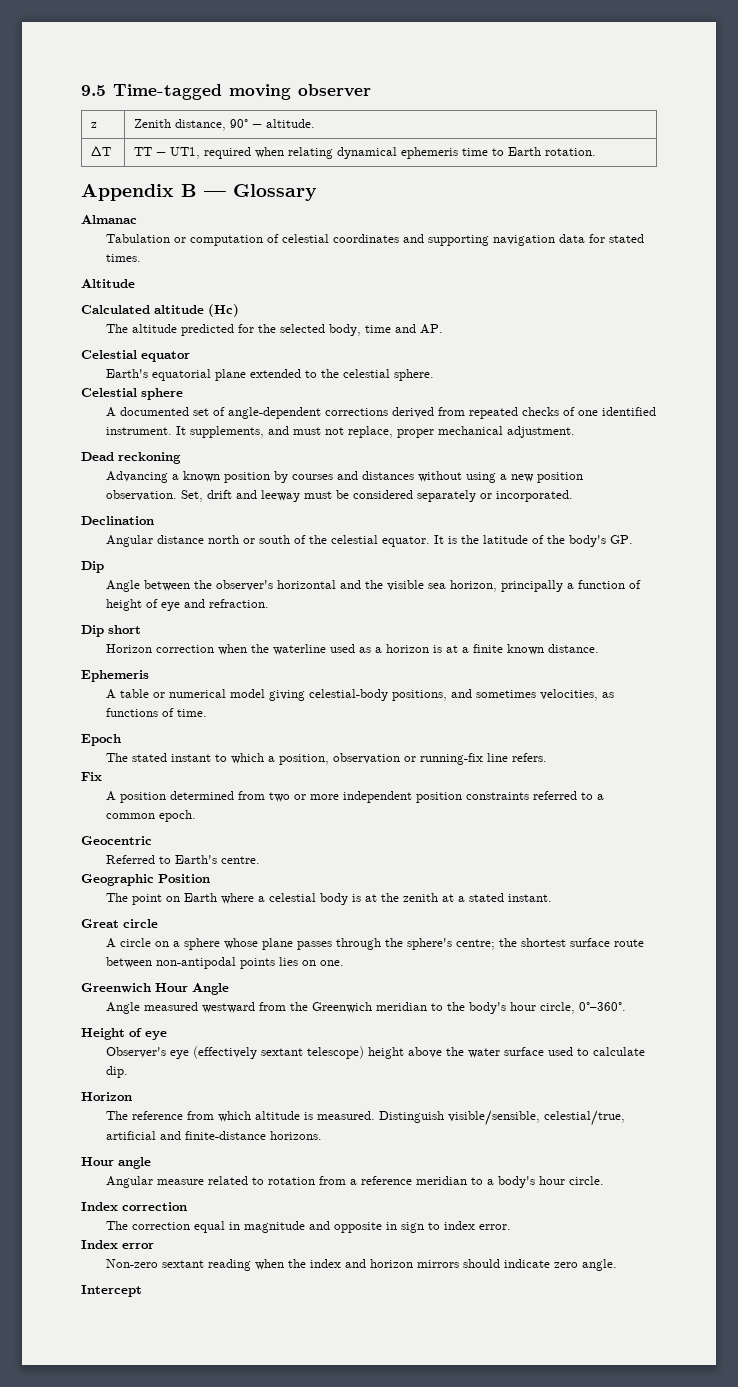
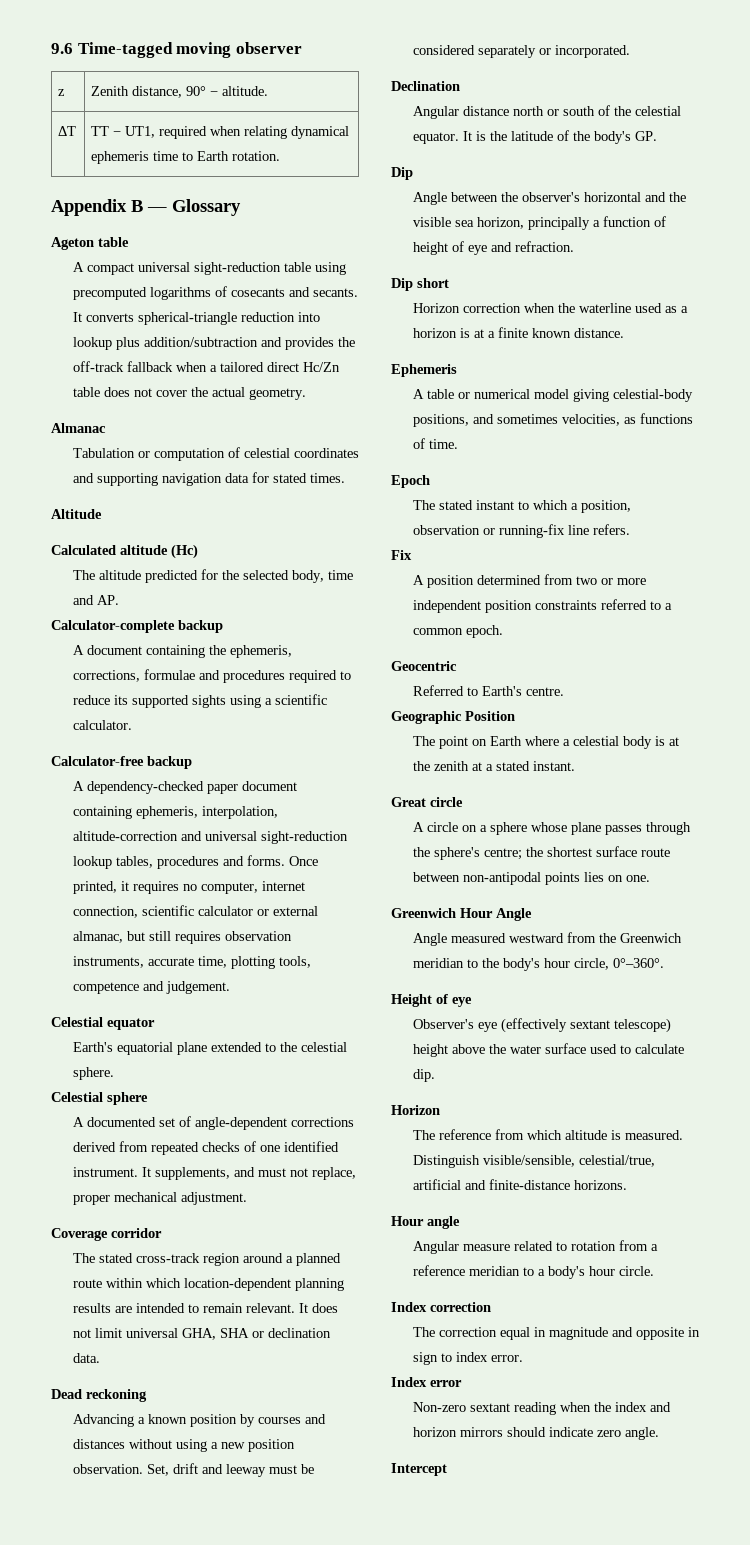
- 9.5 Time-tagged moving observer
+ 9.6 Time-tagged moving observer
+ Ageton table
+ A compact universal sight-reduction table using precomputed logarithms of cosecants and secants. It converts spherical-triangle reduction into lookup plus addition/subtraction and provides the off-track fallback when a tailored direct Hc/Zn table does not cover the actual geometry.
+ Calculator-complete backup
+ A document containing the ephemeris, corrections, formulae and procedures required to reduce its supported sights using a scientific calculator.
+ Calculator-free backup
+ A dependency-checked paper document containing ephemeris, interpolation, altitude-correction and universal sight-reduction lookup tables, procedures and forms. Once printed, it requires no computer, internet connection, scientific calculator or external almanac, but still requires observation instruments, accurate time, plotting tools, competence and judgement.
+ Coverage corridor
+ The stated cross-track region around a planned route within which location-dependent planning results are intended to remain relevant. It does not limit universal GHA, SHA or declination data.

